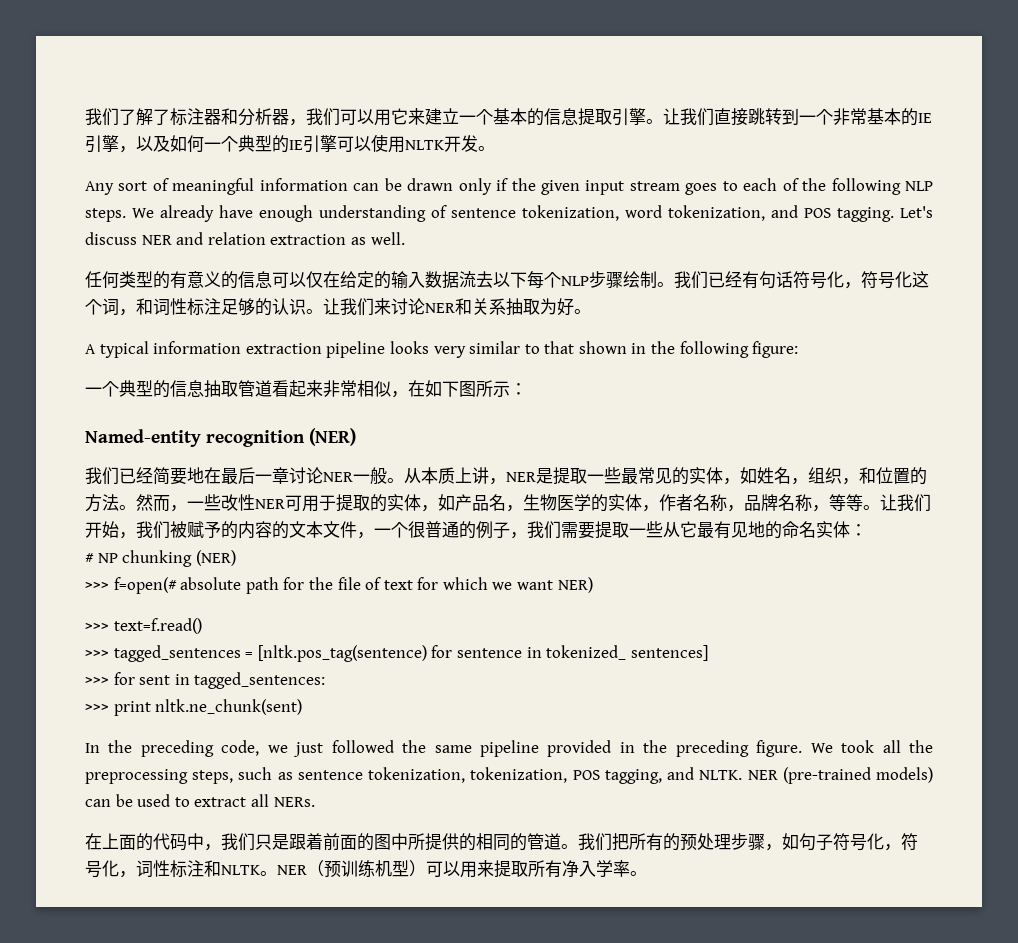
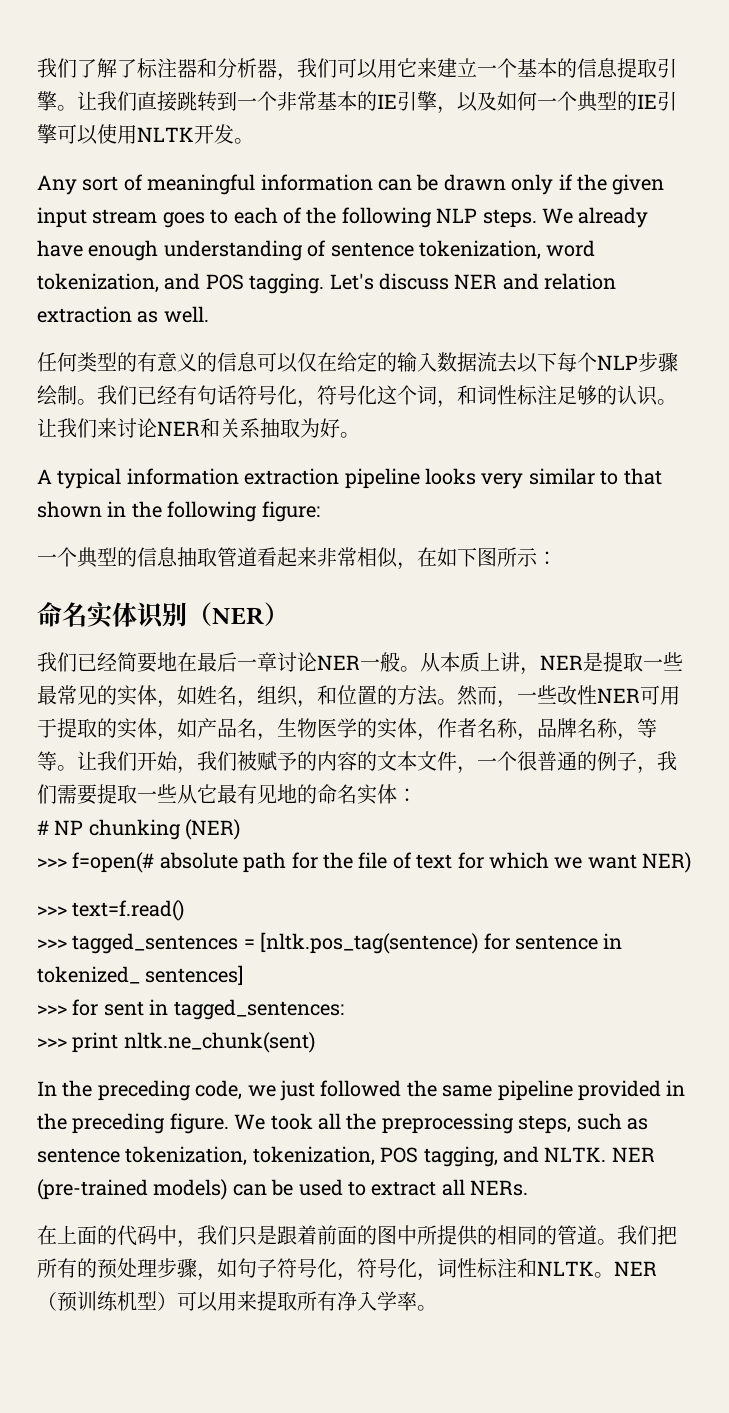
- Named-entity recognition (NER)
+ 命名实体识别（NER）

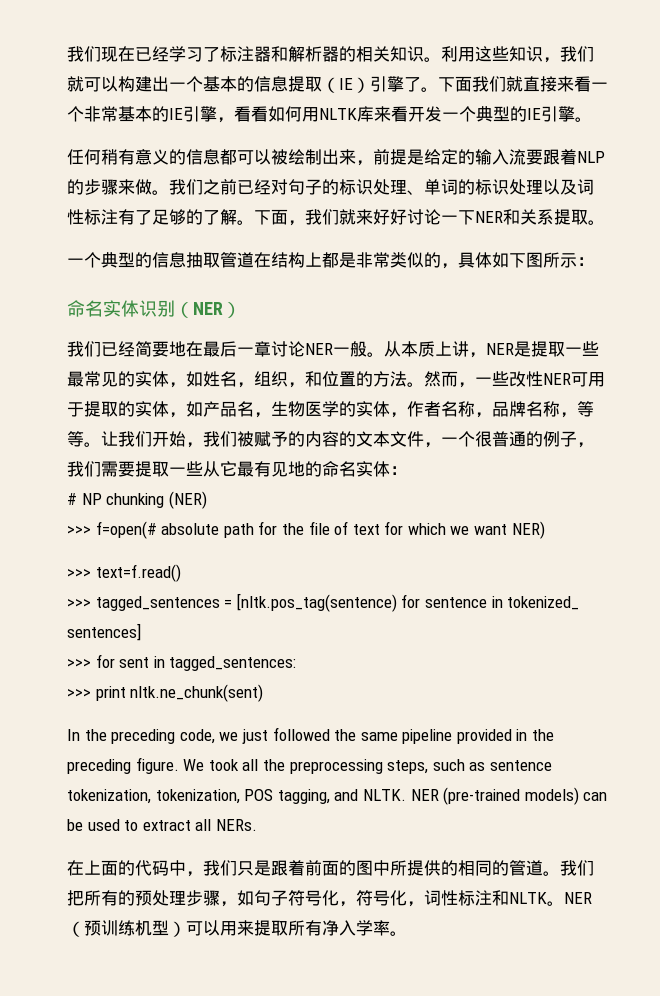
- 我们了解了标注器和分析器，我们可以用它来建立一个基本的信息提取引擎。让我们直接跳转到一个非常基本的IE引擎，以及如何一个典型的IE引擎可以使用NLTK开发。
- Any sort of meaningful information can be drawn only if the given input stream goes to each of the following NLP steps. We already have enough understanding of sentence tokenization, word tokenization, and POS tagging. Let's discuss NER and relation extraction as well.
+ 我们现在已经学习了标注器和解析器的相关知识。利用这些知识，我们就可以构建出一个基本的信息提取（IE）引擎了。下面我们就直接来看一个非常基本的IE引擎，看看如何用NLTK库来看开发一个典型的IE引擎。
- 任何类型的有意义的信息可以仅在给定的输入数据流去以下每个NLP步骤绘制。我们已经有句话符号化，符号化这个词，和词性标注足够的认识。让我们来讨论NER和关系抽取为好。
- A typical information extraction pipeline looks very similar to that shown in the following figure:
+ 任何稍有意义的信息都可以被绘制出来，前提是给定的输入流要跟着NLP的步骤来做。我们之前已经对句子的标识处理、单词的标识处理以及词性标注有了足够的了解。下面，我们就来好好讨论一下NER和关系提取。
- 一个典型的信息抽取管道看起来非常相似，在如下图所示：
+ 一个典型的信息抽取管道在结构上都是非常类似的，具体如下图所示：

